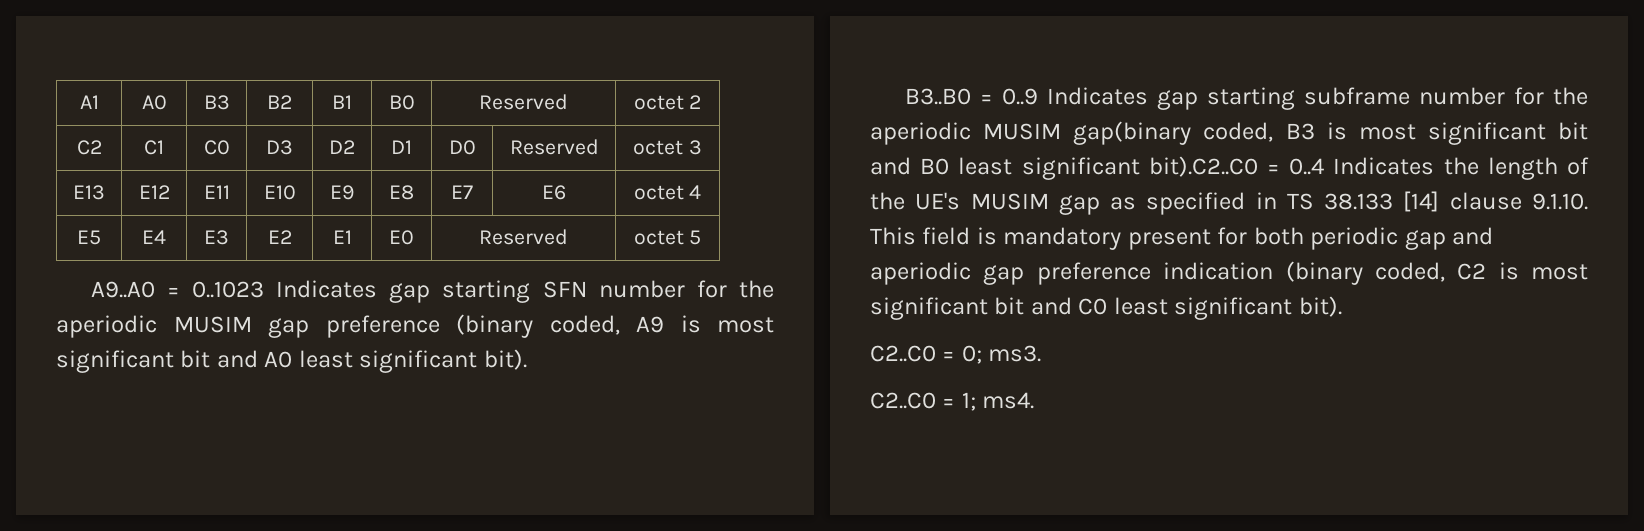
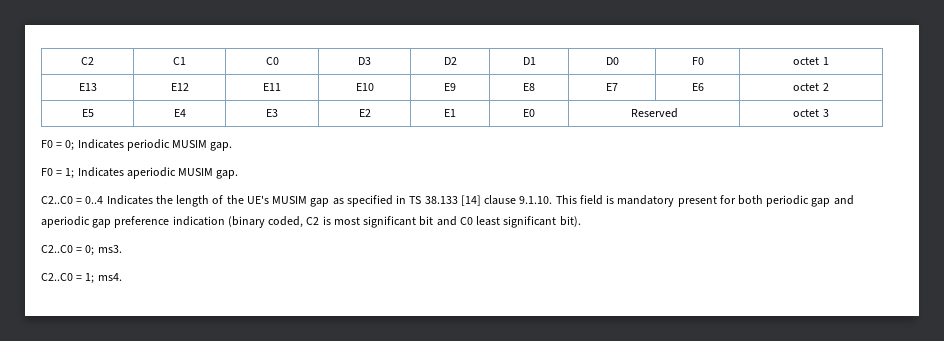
- A1 | A0 | B3 | B2 | B1 | B0 | Reserved | octet 2
- C2 | C1 | C0 | D3 | D2 | D1 | D0 | Reserved | octet 3
+ C2 | C1 | C0 | D3 | D2 | D1 | D0 | F0 | octet 1
- E13 | E12 | E11 | E10 | E9 | E8 | E7 | E6 | octet 4
+ E13 | E12 | E11 | E10 | E9 | E8 | E7 | E6 | octet 2
- E5 | E4 | E3 | E2 | E1 | E0 | Reserved | octet 5
- A9..A0 = 0..1023 Indicates gap starting SFN number for the aperiodic MUSIM gap preference (binary coded, A9 is most significant bit and A0 least significant bit).
- B3..B0 = 0..9 Indicates gap starting subframe number for the aperiodic MUSIM gap(binary coded, B3 is most significant bit and B0 least significant bit).C2..C0 = 0..4 Indicates the length of the UE's MUSIM gap as specified in TS 38.133 [14] clause 9.1.10. This field is mandatory present for both periodic gap and aperiodic gap preference indication (binary coded, C2 is most significant bit and C0 least significant bit).
+ E5 | E4 | E3 | E2 | E1 | E0 | Reserved | octet 3
+ F0 = 0; Indicates periodic MUSIM gap.
+ F0 = 1; Indicates aperiodic MUSIM gap.
+ C2..C0 = 0..4 Indicates the length of the UE's MUSIM gap as specified in TS 38.133 [14] clause 9.1.10. This field is mandatory present for both periodic gap and aperiodic gap preference indication (binary coded, C2 is most significant bit and C0 least significant bit).

